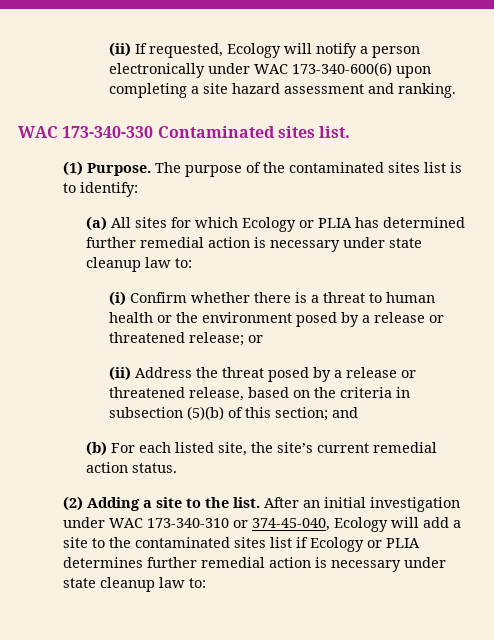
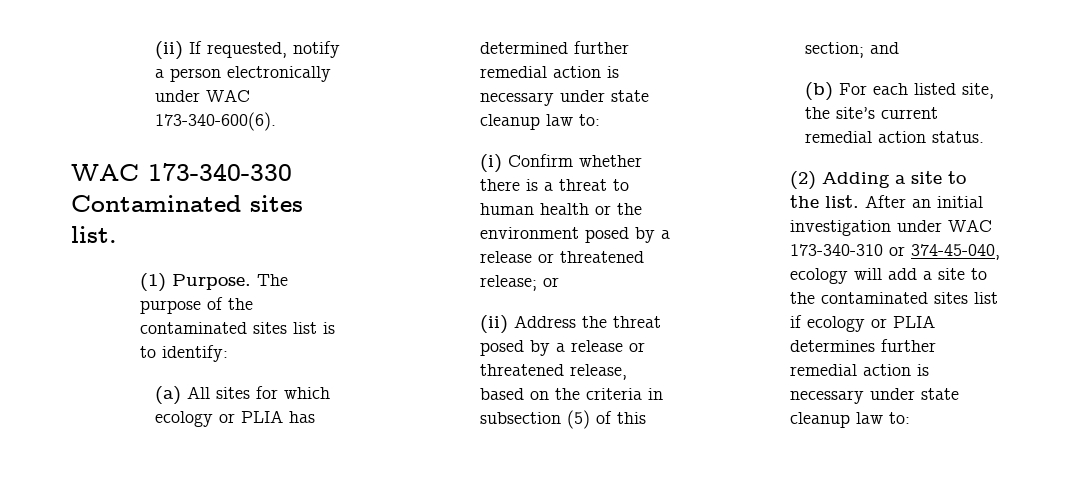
- (ii) If requested, Ecology will notify a person electronically under WAC 173-340-600(6) upon completing a site hazard assessment and ranking.
+ (ii) If requested, notify a person electronically under WAC 173-340-600(6).
- (a) All sites for which Ecology or PLIA has determined further remedial action is necessary under state cleanup law to:
+ (a) All sites for which ecology or PLIA has determined further remedial action is necessary under state cleanup law to:
- (ii) Address the threat posed by a release or threatened release, based on the criteria in subsection (5)(b) of this section; and
+ (ii) Address the threat posed by a release or threatened release, based on the criteria in subsection (5) of this section; and
- After an initial investigation under WAC 173-340-310 or 374-45-040, Ecology will add a site to the contaminated sites list if Ecology or PLIA determines further remedial action is necessary under state cleanup law to:
+ After an initial investigation under WAC 173-340-310 or 374-45-040, ecology will add a site to the contaminated sites list if ecology or PLIA determines further remedial action is necessary under state cleanup law to:

